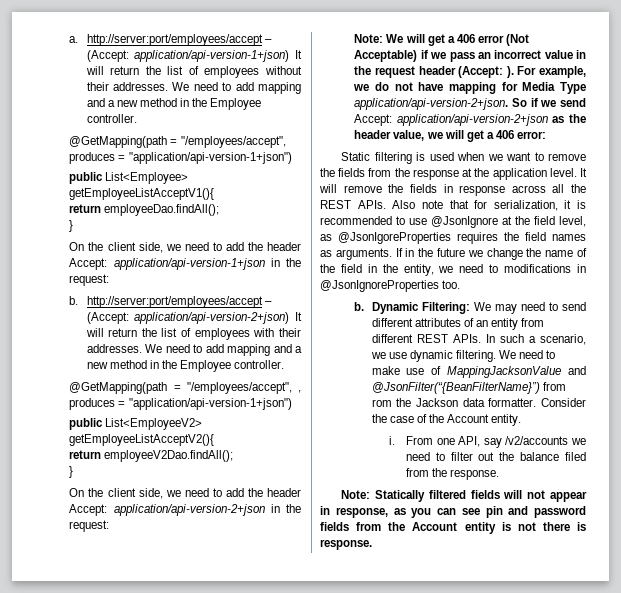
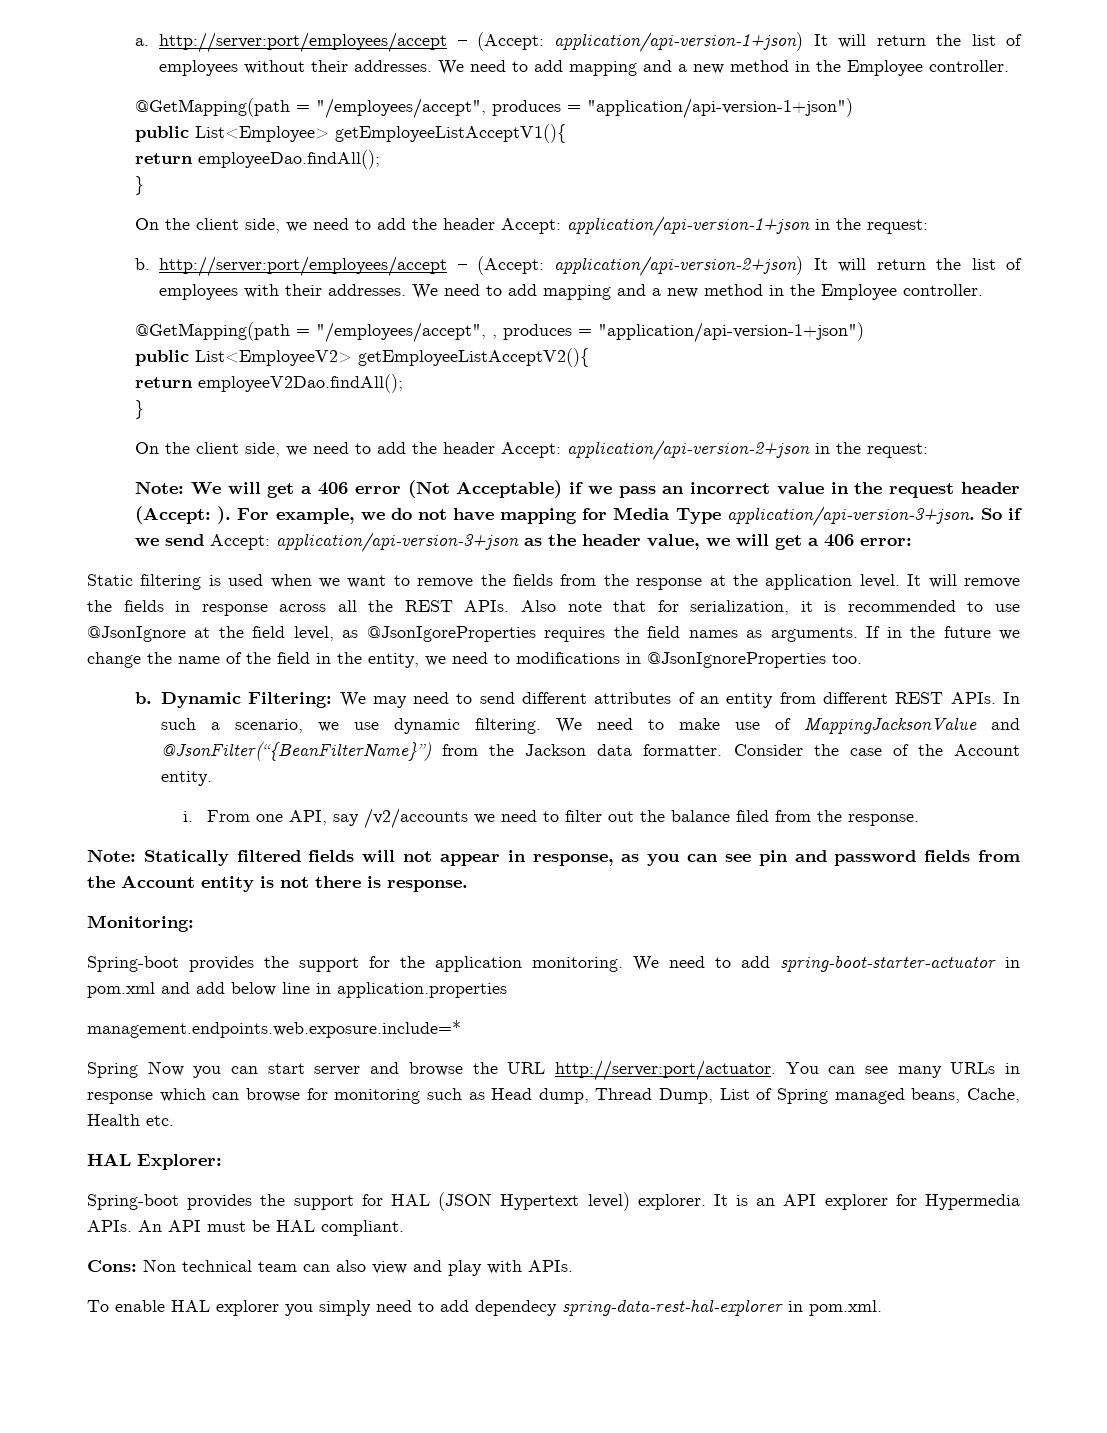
- For example, we do not have mapping for Media Type application/api-version-2+json.
+ For example, we do not have mapping for Media Type application/api-version-3+json.
- So if we send Accept: application/api-version-2+json as the header value, we will get a 406 error:
+ So if we send Accept: application/api-version-3+json as the header value, we will get a 406 error:
- We need to make use of MappingJacksonValue and @JsonFilter(“{BeanFilterName}”) from rom the Jackson data formatter.
+ We need to make use of MappingJacksonValue and @JsonFilter(“{BeanFilterName}”) from the Jackson data formatter.
+ Monitoring:
+ Spring-boot provides the support for the application monitoring. We need to add spring-boot-starter-actuator in pom.xml and add below line in application.properties
+ management.endpoints.web.exposure.include=*
+ Spring Now you can start server and browse the URL http://server:port/actuator. You can see many URLs in response which can browse for monitoring such as Head dump, Thread Dump, List of Spring managed beans, Cache, Health etc.
+ HAL Explorer:
+ Spring-boot provides the support for HAL (JSON Hypertext level) explorer. It is an API explorer for Hypermedia APIs. An API must be HAL compliant.
+ Cons: Non technical team can also view and play with APIs.
+ To enable HAL explorer you simply need to add dependecy spring-data-rest-hal-explorer in pom.xml.

